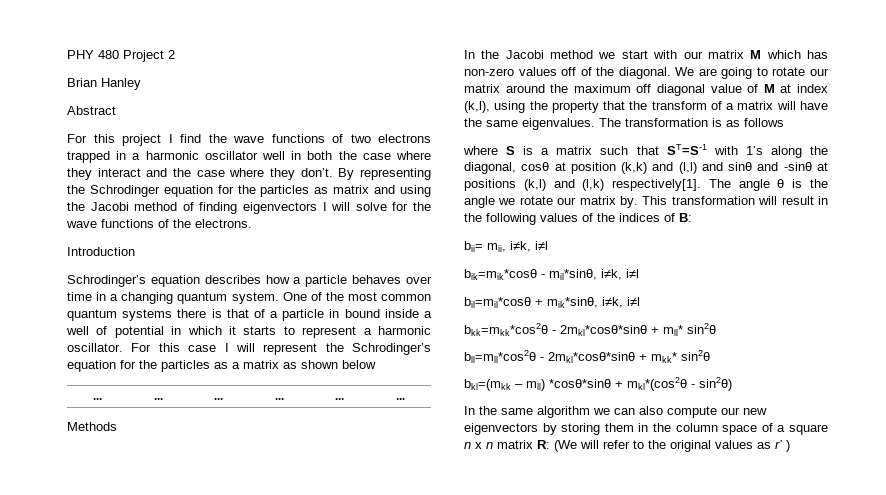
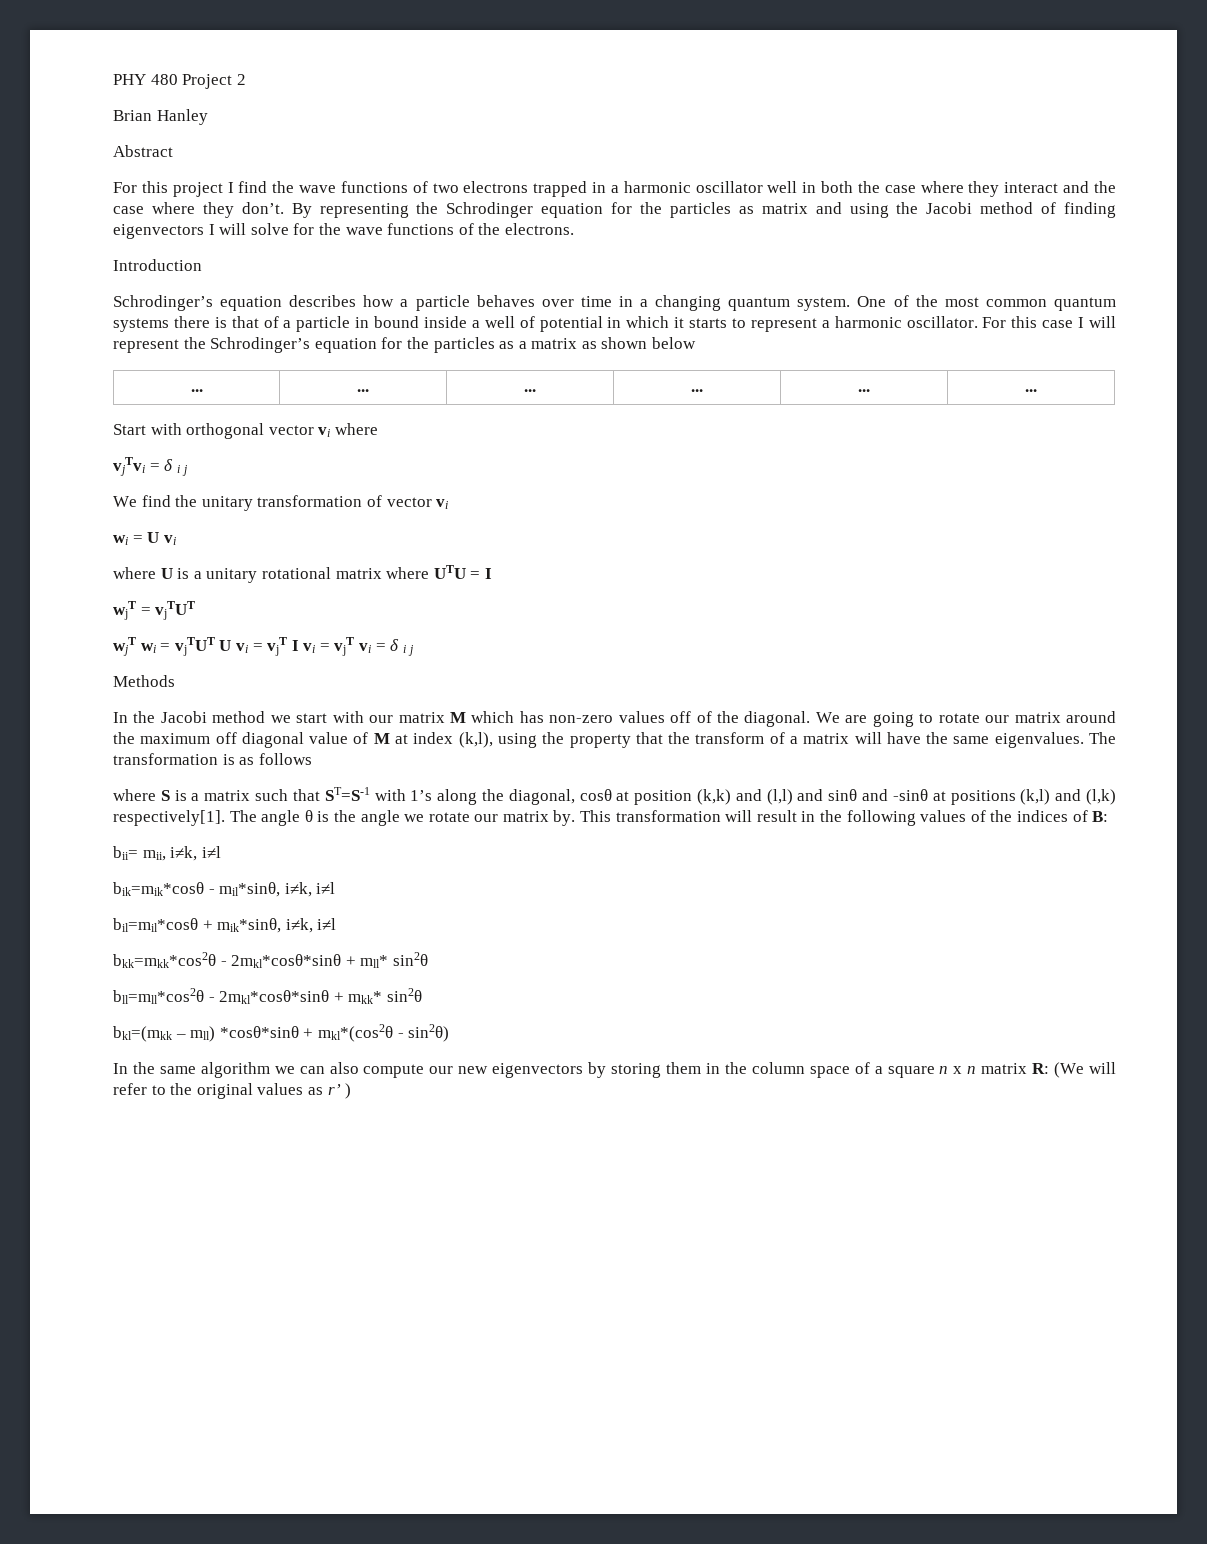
+ Start with orthogonal vector vi where
+ vjTvi = δ i j
+ We find the unitary transformation of vector vi
+ wi = U vi
+ where U is a unitary rotational matrix where UTU = I
+ wjT = vjTUT
+ wjT wi = vjTUT U vi = vjT I vi = vjT vi = δ i j

